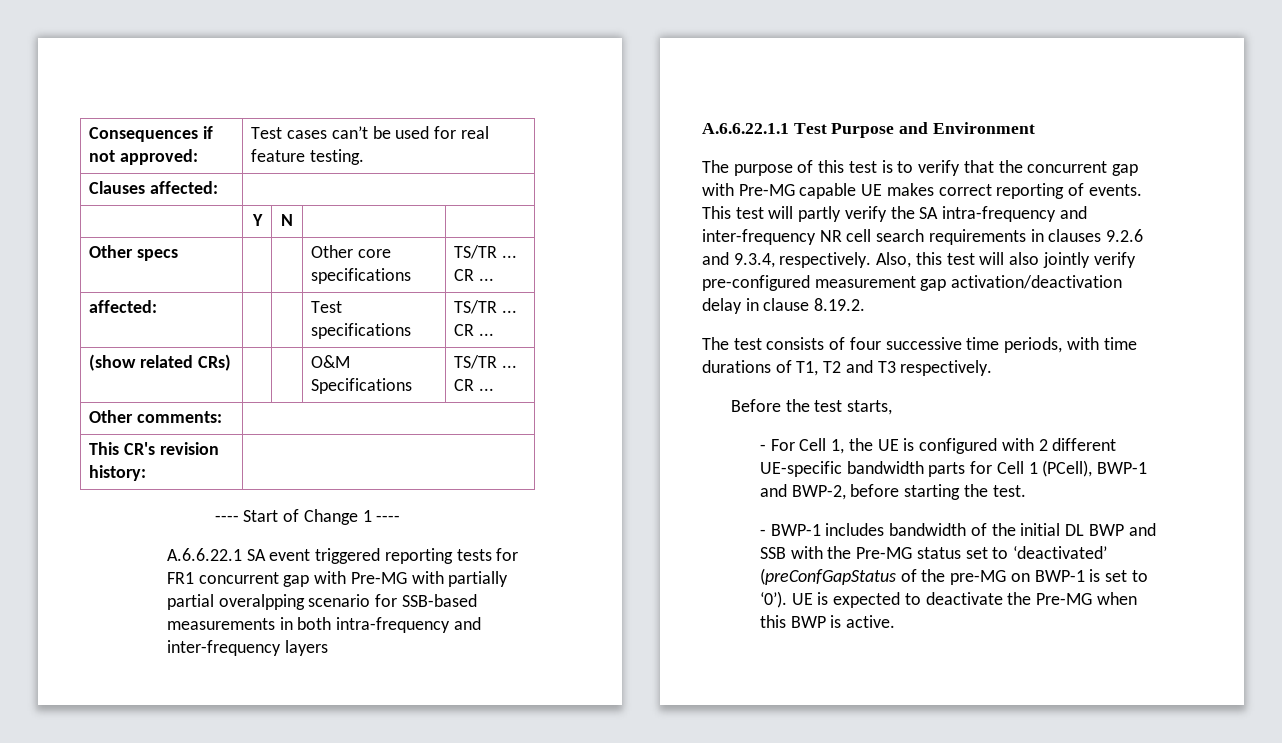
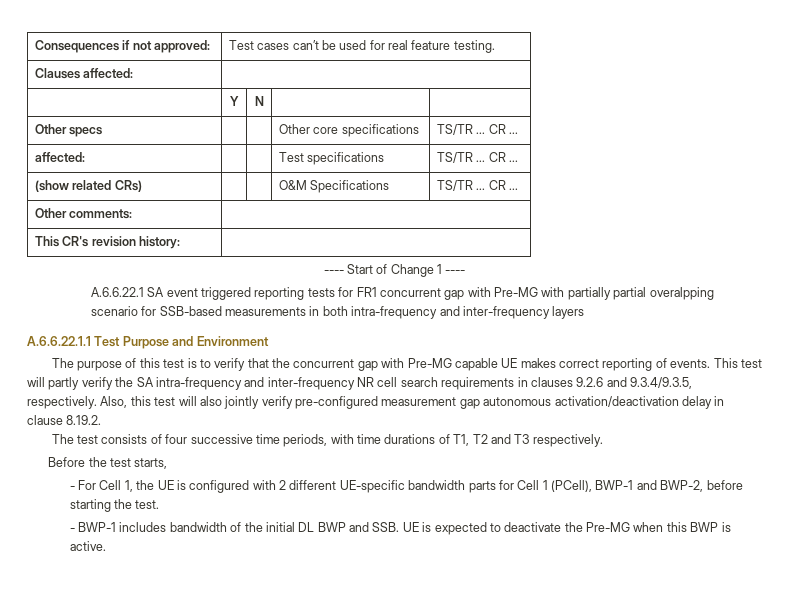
- This test will partly verify the SA intra-frequency and inter-frequency NR cell search requirements in clauses 9.2.6 and 9.3.4, respectively.
+ This test will partly verify the SA intra-frequency and inter-frequency NR cell search requirements in clauses 9.2.6 and 9.3.4/9.3.5, respectively.
- Also, this test will also jointly verify pre-configured measurement gap activation/deactivation delay in clause 8.19.2.
+ Also, this test will also jointly verify pre-configured measurement gap autonomous activation/deactivation delay in clause 8.19.2.
- - BWP-1 includes bandwidth of the initial DL BWP and SSB with the Pre-MG status set to ‘deactivated’ (preConfGapStatus of the pre-MG on BWP-1 is set to ‘0’). UE is expected to deactivate the Pre-MG when this BWP is active.
+ - BWP-1 includes bandwidth of the initial DL BWP and SSB. UE is expected to deactivate the Pre-MG when this BWP is active.

